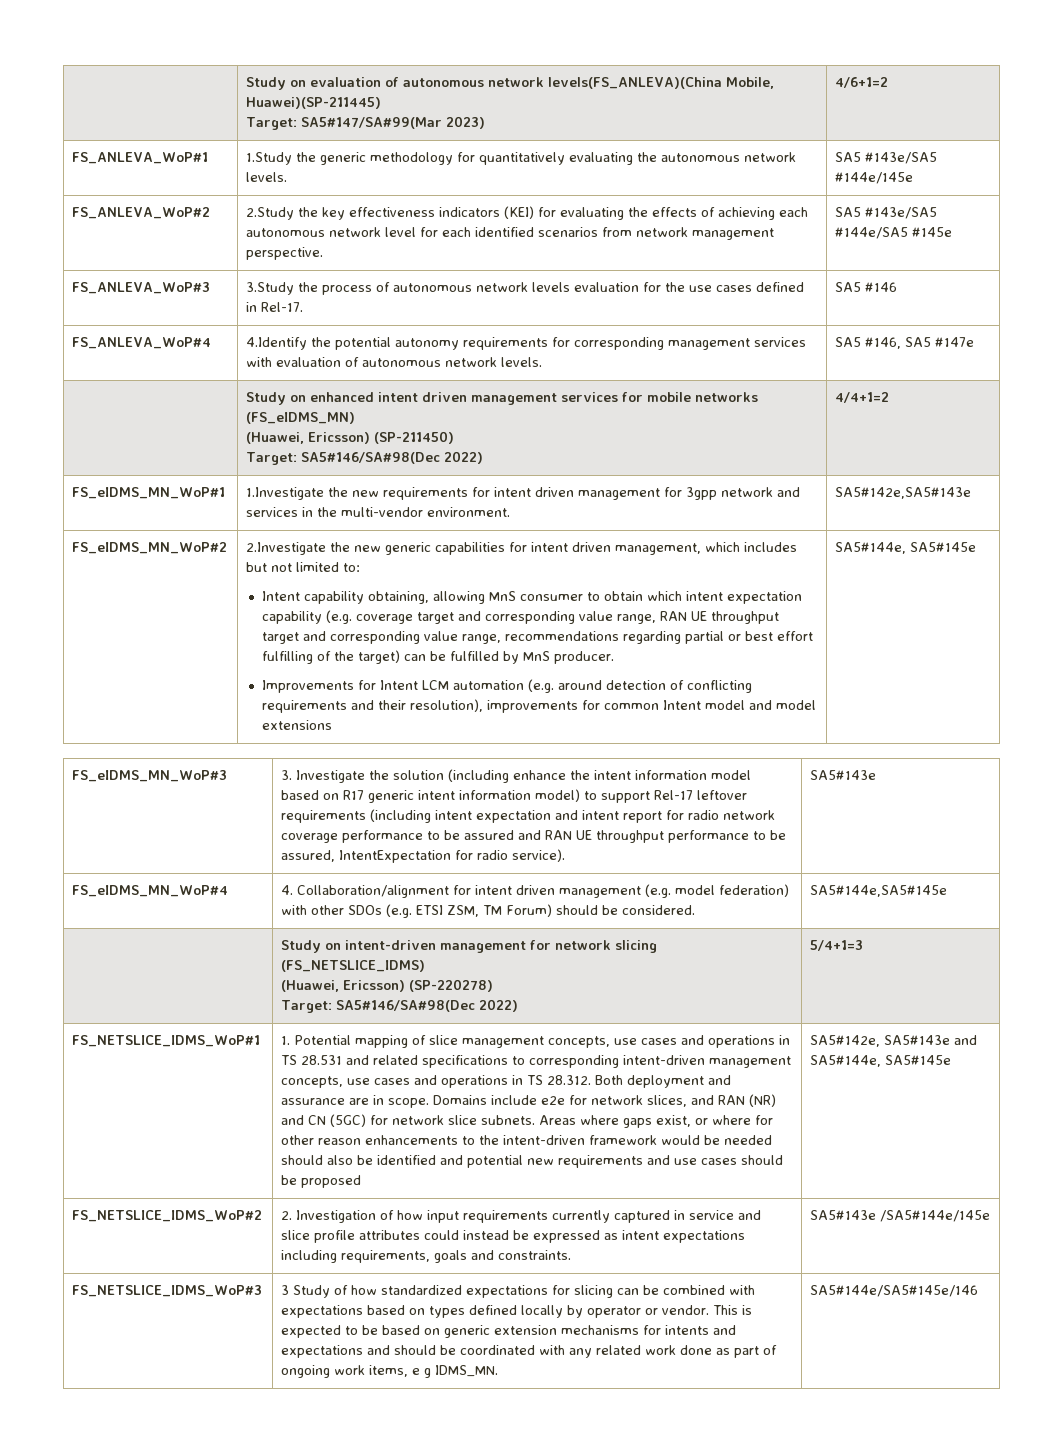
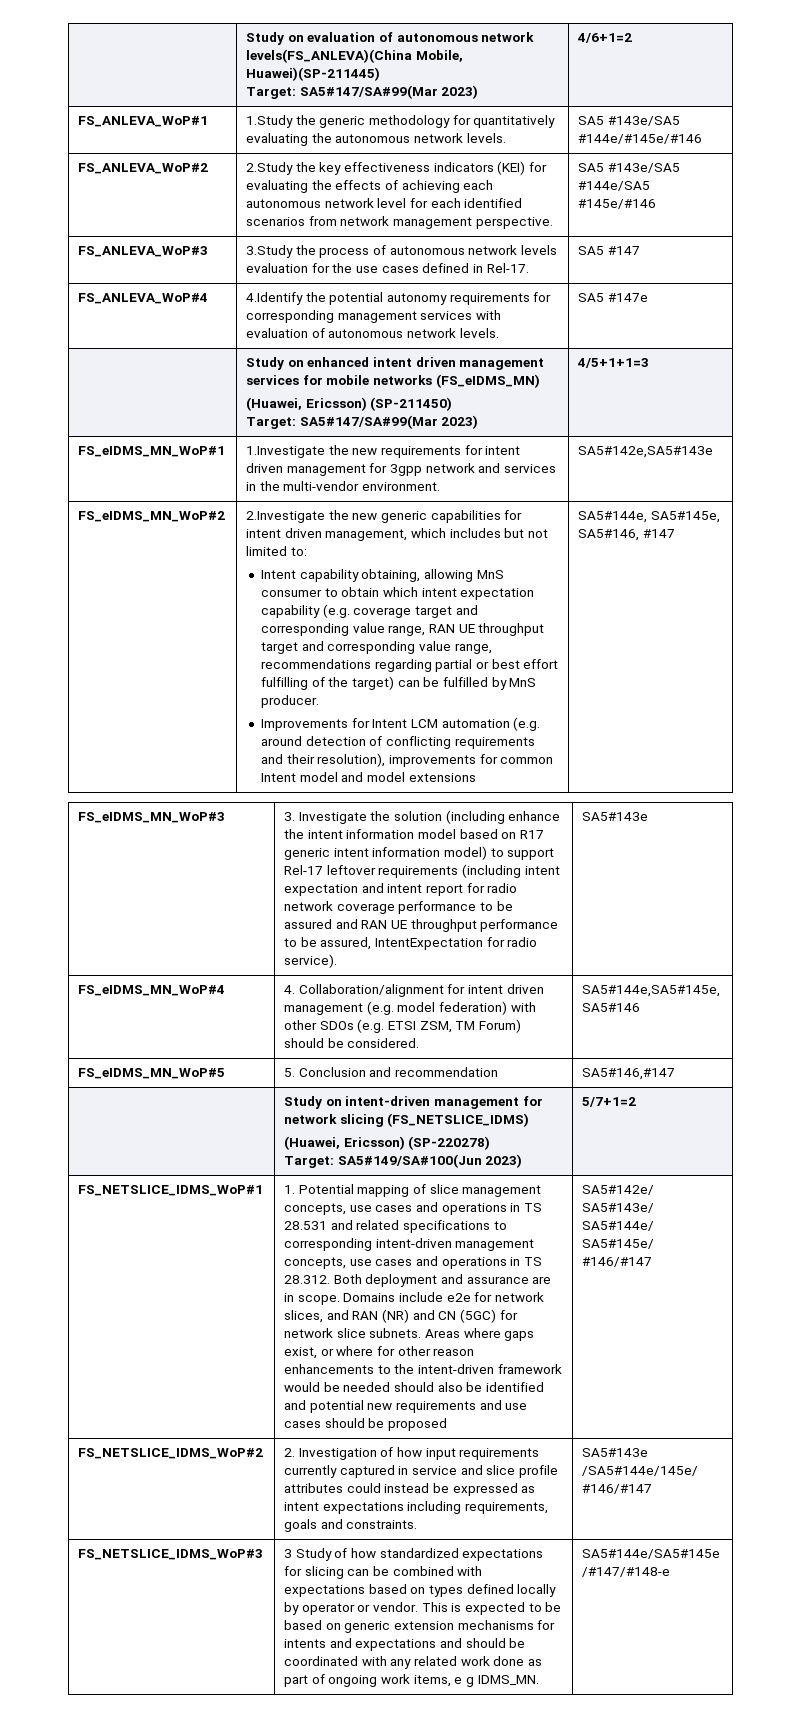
- FS_ANLEVA_WoP#1 | 1.Study the generic methodology for quantitatively evaluating the autonomous network levels. | SA5 #143e/SA5 #144e/145e
+ FS_ANLEVA_WoP#1 | 1.Study the generic methodology for quantitatively evaluating the autonomous network levels. | SA5 #143e/SA5 #144e/#145e/#146
- FS_ANLEVA_WoP#2 | 2.Study the key effectiveness indicators (KEI) for evaluating the effects of achieving each autonomous network level for each identified scenarios from network management perspective. | SA5 #143e/SA5 #144e/SA5 #145e
+ FS_ANLEVA_WoP#2 | 2.Study the key effectiveness indicators (KEI) for evaluating the effects of achieving each autonomous network level for each identified scenarios from network management perspective. | SA5 #143e/SA5 #144e/SA5 #145e/#146
- FS_ANLEVA_WoP#3 | 3.Study the process of autonomous network levels evaluation for the use cases defined in Rel-17. | SA5 #146
+ FS_ANLEVA_WoP#3 | 3.Study the process of autonomous network levels evaluation for the use cases defined in Rel-17. | SA5 #147
- FS_ANLEVA_WoP#4 | 4.Identify the potential autonomy requirements for corresponding management services with evaluation of autonomous network levels. | SA5 #146, SA5 #147e
+ FS_ANLEVA_WoP#4 | 4.Identify the potential autonomy requirements for corresponding management services with evaluation of autonomous network levels. | SA5 #147e
  | Study on enhanced intent driven management services for mobile networks (FS_eIDMS_MN)
  (Huawei, Ericsson) (SP-211450)
- Target: SA5#146/SA#98(Dec 2022) | 4/4+1=2
+ Target: SA5#147/SA#99(Mar 2023) | 4/5+1+1=3
- Improvements for Intent LCM automation (e.g. around detection of conflicting requirements and their resolution), improvements for common Intent model and model extensions | SA5#144e, SA5#145e
+ Improvements for Intent LCM automation (e.g. around detection of conflicting requirements and their resolution), improvements for common Intent model and model extensions | SA5#144e, SA5#145e, SA5#146, #147
- FS_eIDMS_MN_WoP#4 | 4. Collaboration/alignment for intent driven management (e.g. model federation) with other SDOs (e.g. ETSI ZSM, TM Forum) should be considered. | SA5#144e,SA5#145e
+ FS_eIDMS_MN_WoP#4 | 4. Collaboration/alignment for intent driven management (e.g. model federation) with other SDOs (e.g. ETSI ZSM, TM Forum) should be considered. | SA5#144e,SA5#145e, SA5#146
+ FS_eIDMS_MN_WoP#5 | 5. Conclusion and recommendation | SA5#146,#147
  | Study on intent-driven management for network slicing (FS_NETSLICE_IDMS)
  (Huawei, Ericsson) (SP-220278)
- Target: SA5#146/SA#98(Dec 2022) | 5/4+1=3
+ Target: SA5#149/SA#100(Jun 2023) | 5/7+1=2
- SA5#142e, SA5#143e and SA5#144e, SA5#145e
+ SA5#142e/ SA5#143e/ SA5#144e/ SA5#145e/ #146/#147
- FS_NETSLICE_IDMS_WoP#2 | 2. Investigation of how input requirements currently captured in service and slice profile attributes could instead be expressed as intent expectations including requirements, goals and constraints. | SA5#143e /SA5#144e/145e
+ FS_NETSLICE_IDMS_WoP#2 | 2. Investigation of how input requirements currently captured in service and slice profile attributes could instead be expressed as intent expectations including requirements, goals and constraints. | SA5#143e /SA5#144e/145e/ #146/#147
- SA5#144e/SA5#145e/146
+ SA5#144e/SA5#145e /#147/#148-e

